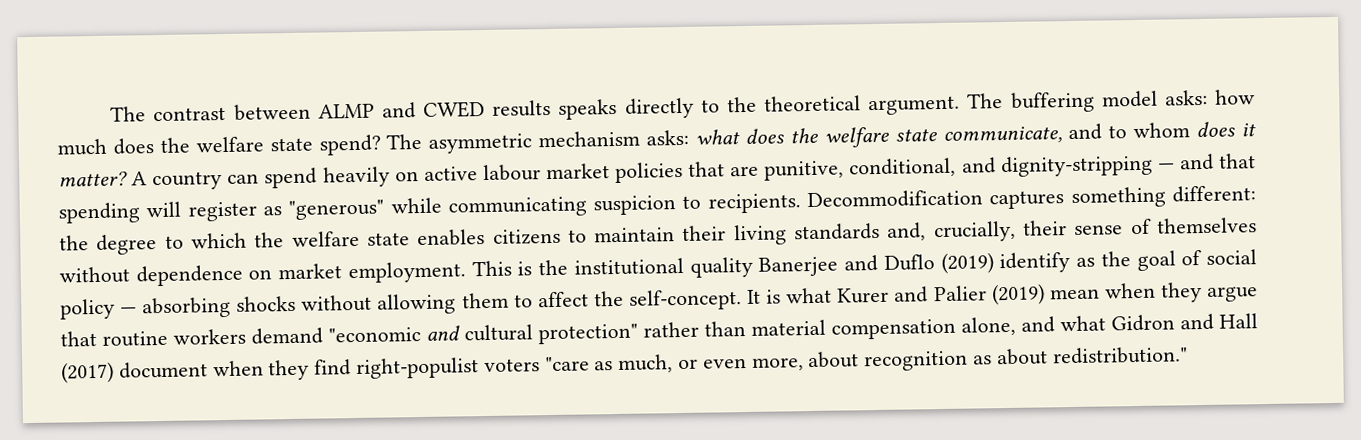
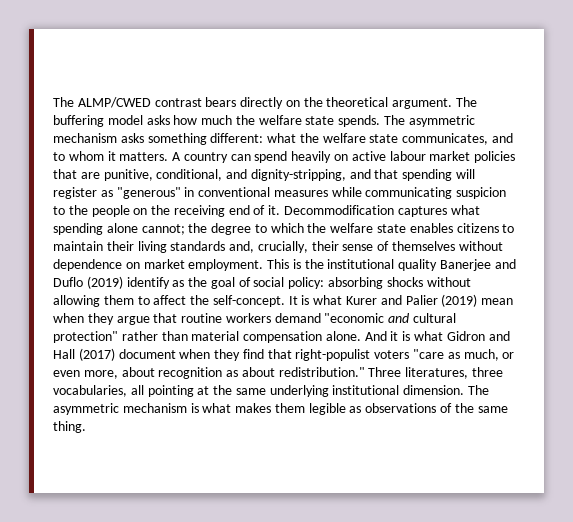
- The contrast between ALMP and CWED results speaks directly to the theoretical argument.
+ The ALMP/CWED contrast bears directly on the theoretical argument.
- The buffering model asks: how much does the welfare state spend? The asymmetric mechanism asks: what does the welfare state communicate, and to whom does it matter?
+ The buffering model asks how much the welfare state spends. The asymmetric mechanism asks something different: what the welfare state communicates, and to whom it matters.
- A country can spend heavily on active labour market policies that are punitive, conditional, and dignity-stripping — and that spending will register as "generous" while communicating suspicion to recipients. Decommodification captures something different: the degree to which the welfare state enables citizens to maintain their living standards and, crucially, their sense of themselves without dependence on market employment.
+ A country can spend heavily on active labour market policies that are punitive, conditional, and dignity-stripping, and that spending will register as "generous" in conventional measures while communicating suspicion to the people on the receiving end of it. Decommodification captures what spending alone cannot; the degree to which the welfare state enables citizens to maintain their living standards and, crucially, their sense of themselves without dependence on market employment.
- This is the institutional quality Banerjee and Duflo (2019) identify as the goal of social policy — absorbing shocks without allowing them to affect the self-concept.
+ This is the institutional quality Banerjee and Duflo (2019) identify as the goal of social policy: absorbing shocks without allowing them to affect the self-concept.
- It is what Kurer and Palier (2019) mean when they argue that routine workers demand "economic and cultural protection" rather than material compensation alone, and what Gidron and Hall (2017) document when they find right-populist voters "care as much, or even more, about recognition as about redistribution."
+ It is what Kurer and Palier (2019) mean when they argue that routine workers demand "economic and cultural protection" rather than material compensation alone. And it is what Gidron and Hall (2017) document when they find that right-populist voters "care as much, or even more, about recognition as about redistribution."
+ Three literatures, three vocabularies, all pointing at the same underlying institutional dimension. The asymmetric mechanism is what makes them legible as observations of the same thing.

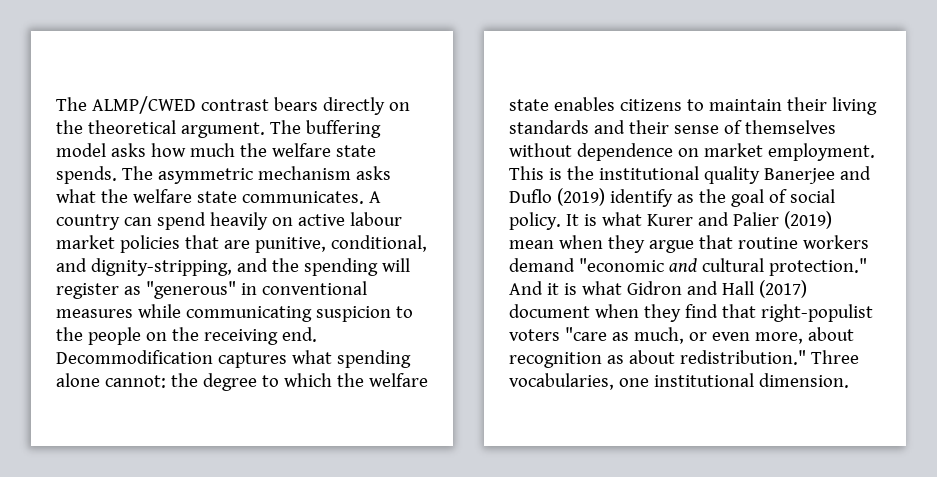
- The asymmetric mechanism asks something different: what the welfare state communicates, and to whom it matters.
+ The asymmetric mechanism asks what the welfare state communicates.
- A country can spend heavily on active labour market policies that are punitive, conditional, and dignity-stripping, and that spending will register as "generous" in conventional measures while communicating suspicion to the people on the receiving end of it.
+ A country can spend heavily on active labour market policies that are punitive, conditional, and dignity-stripping, and the spending will register as "generous" in conventional measures while communicating suspicion to the people on the receiving end.
- Decommodification captures what spending alone cannot; the degree to which the welfare state enables citizens to maintain their living standards and, crucially, their sense of themselves without dependence on market employment.
+ Decommodification captures what spending alone cannot: the degree to which the welfare state enables citizens to maintain their living standards and their sense of themselves without dependence on market employment.
- This is the institutional quality Banerjee and Duflo (2019) identify as the goal of social policy: absorbing shocks without allowing them to affect the self-concept.
+ This is the institutional quality Banerjee and Duflo (2019) identify as the goal of social policy.
- It is what Kurer and Palier (2019) mean when they argue that routine workers demand "economic and cultural protection" rather than material compensation alone.
+ It is what Kurer and Palier (2019) mean when they argue that routine workers demand "economic and cultural protection."
- Three literatures, three vocabularies, all pointing at the same underlying institutional dimension. The asymmetric mechanism is what makes them legible as observations of the same thing.
+ Three vocabularies, one institutional dimension.

